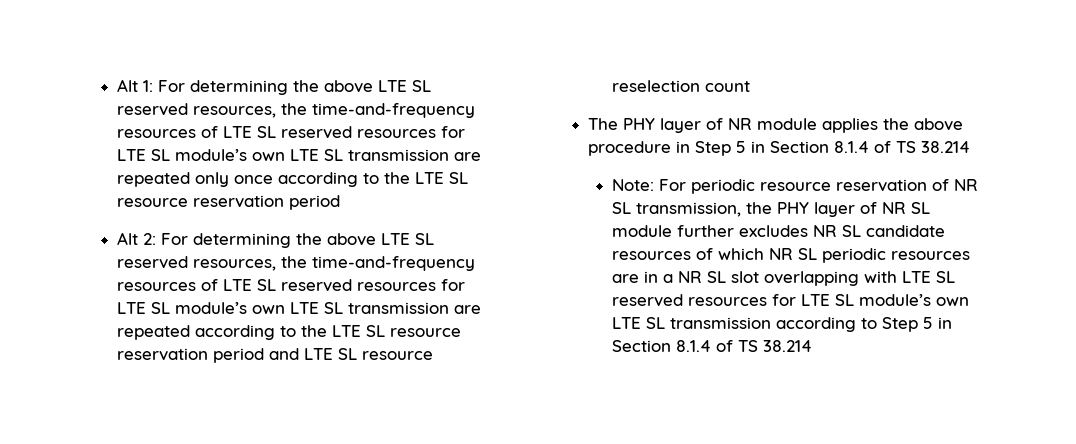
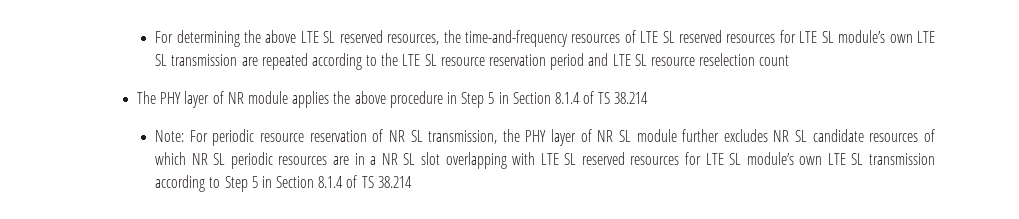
- Alt 1: For determining the above LTE SL reserved resources, the time-and-frequency resources of LTE SL reserved resources for LTE SL module’s own LTE SL transmission are repeated only once according to the LTE SL resource reservation period
- Alt 2: For determining the above LTE SL reserved resources, the time-and-frequency resources of LTE SL reserved resources for LTE SL module’s own LTE SL transmission are repeated according to the LTE SL resource reservation period and LTE SL resource reselection count
+ For determining the above LTE SL reserved resources, the time-and-frequency resources of LTE SL reserved resources for LTE SL module’s own LTE SL transmission are repeated according to the LTE SL resource reservation period and LTE SL resource reselection count

